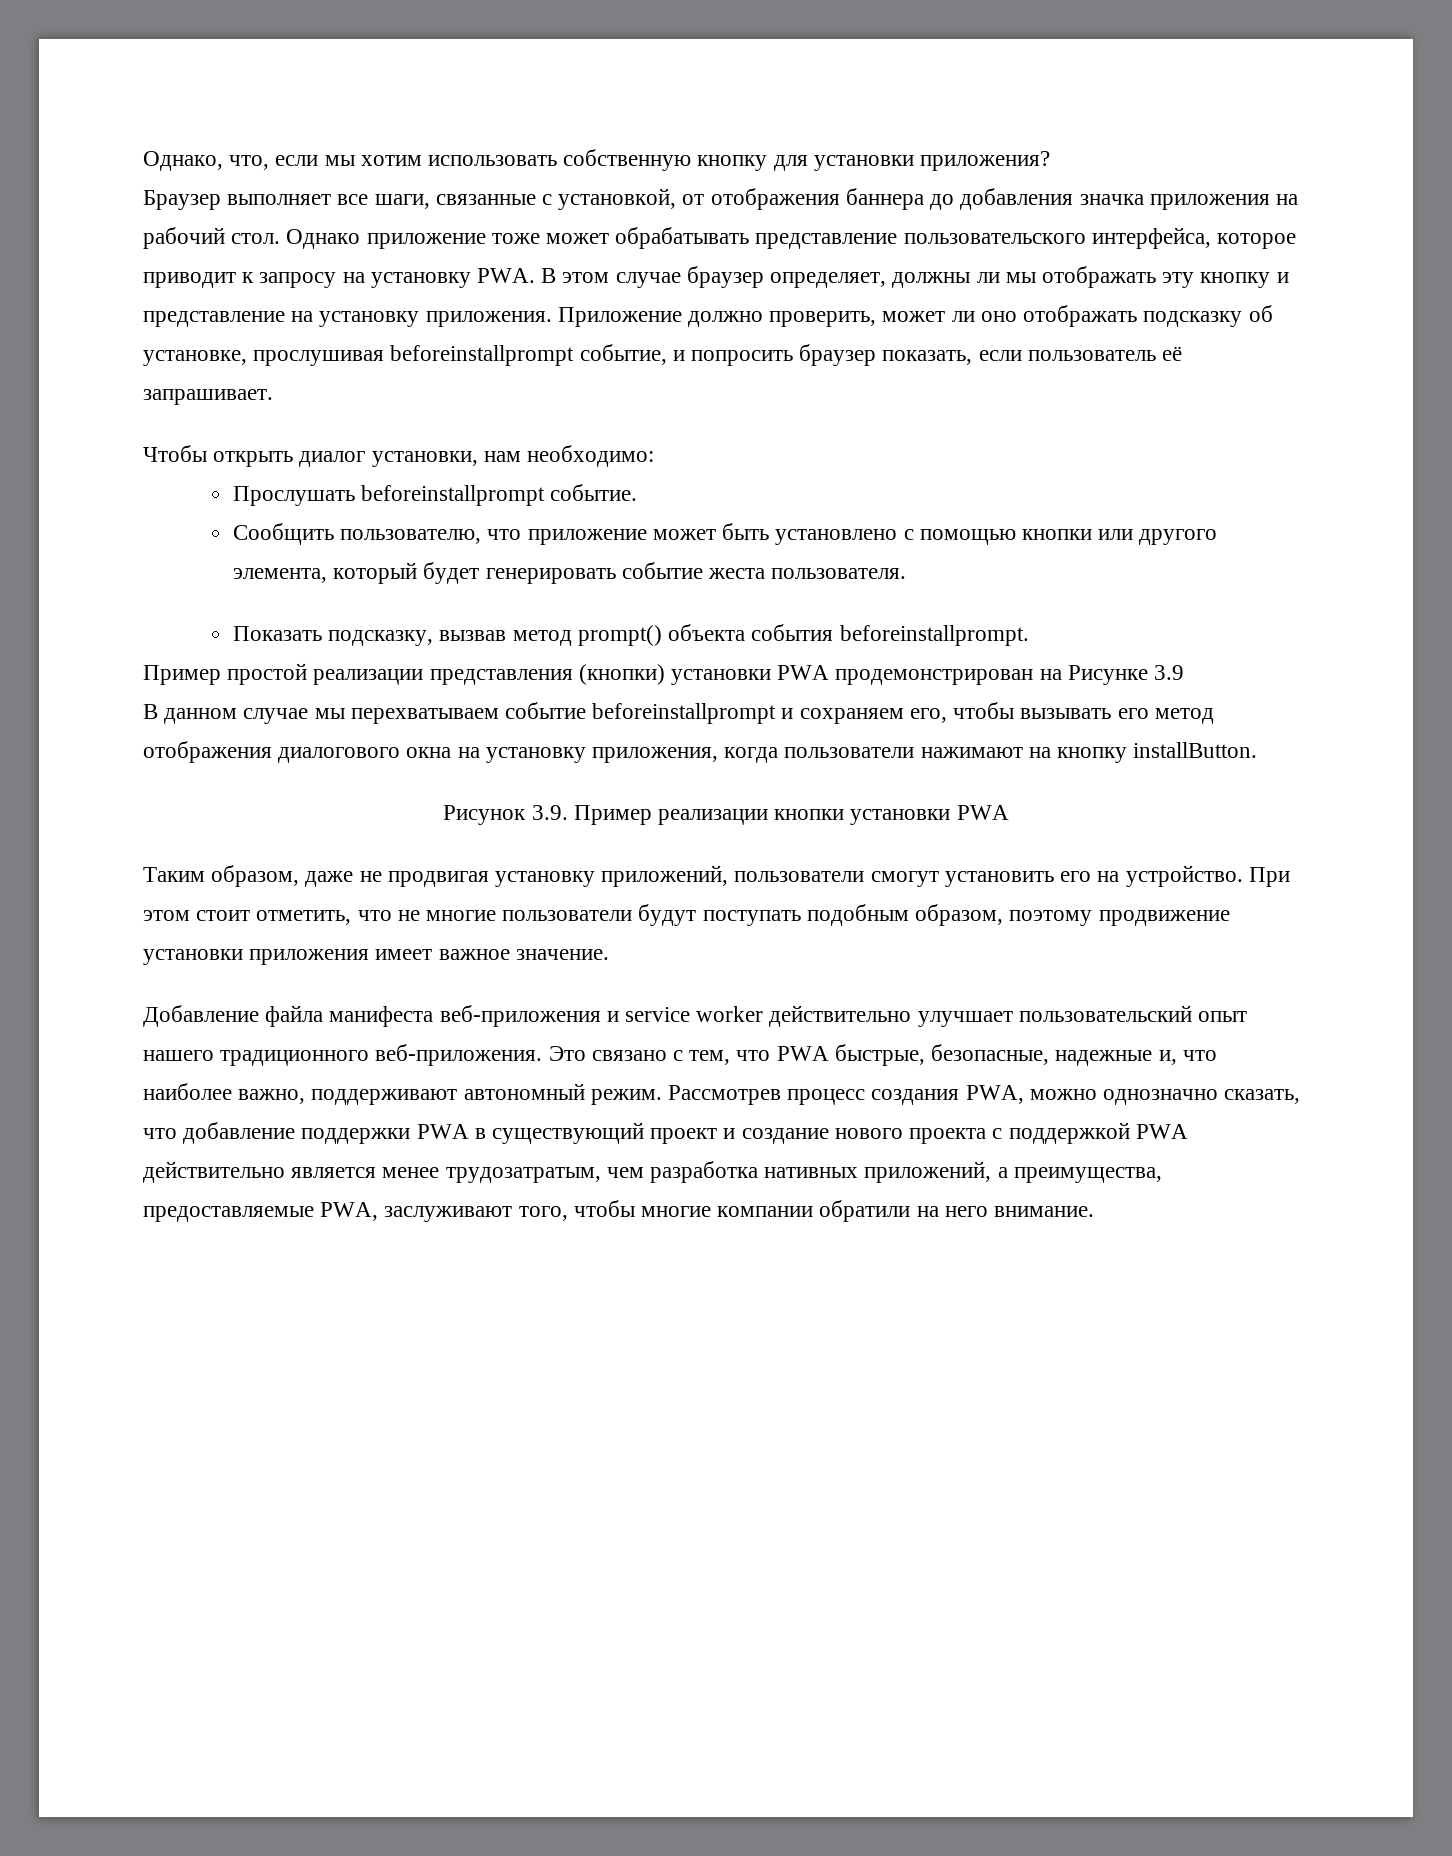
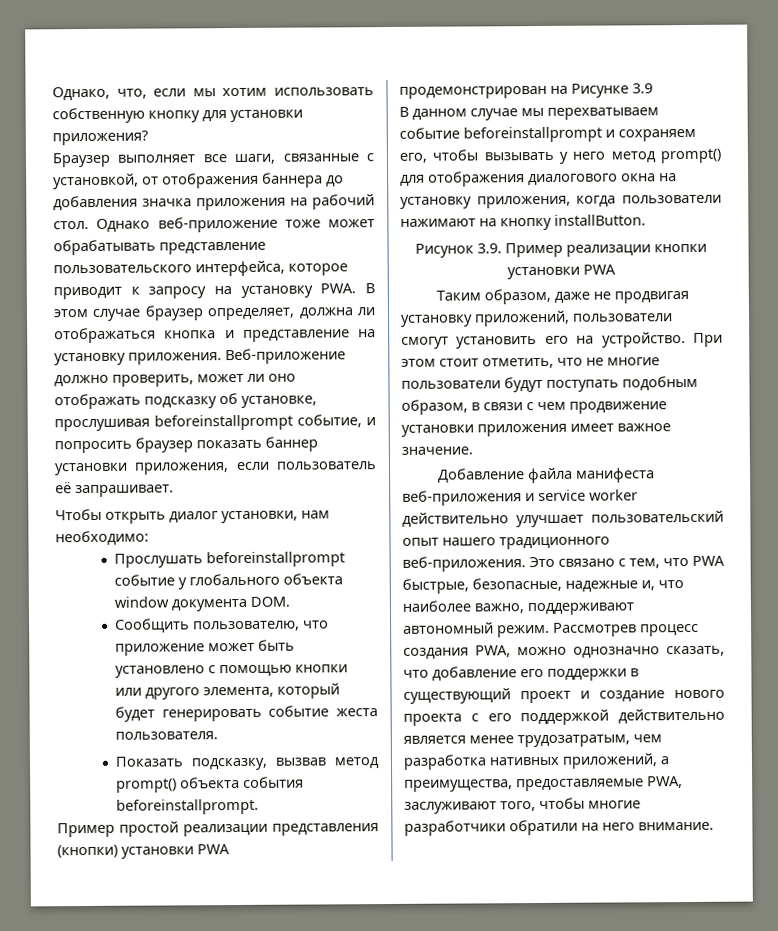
- Однако приложение тоже может обрабатывать представление пользовательского интерфейса, которое приводит к запросу на установку PWA. В этом случае браузер определяет, должны ли мы отображать эту кнопку и представление на установку приложения.
+ Однако веб-приложение тоже может обрабатывать представление пользовательского интерфейса, которое приводит к запросу на установку PWA. В этом случае браузер определяет, должна ли отображаться кнопка и представление на установку приложения.
- Приложение должно проверить, может ли оно отображать подсказку об установке, прослушивая beforeinstallprompt событие, и попросить браузер показать, если пользователь её запрашивает.
+ Веб-приложение должно проверить, может ли оно отображать подсказку об установке, прослушивая beforeinstallprompt событие, и попросить браузер показать баннер установки приложения, если пользователь её запрашивает.
- Прослушать beforeinstallprompt событие.
+ Прослушать beforeinstallprompt событие у глобального объекта window документа DOM.
- В данном случае мы перехватываем событие beforeinstallprompt и сохраняем его, чтобы вызывать его метод отображения диалогового окна на установку приложения, когда пользователи нажимают на кнопку installButton.
+ В данном случае мы перехватываем событие beforeinstallprompt и сохраняем его, чтобы вызывать у него метод prompt() для отображения диалогового окна на установку приложения, когда пользователи нажимают на кнопку installButton.
- При этом стоит отметить, что не многие пользователи будут поступать подобным образом, поэтому продвижение установки приложения имеет важное значение.
+ При этом стоит отметить, что не многие пользователи будут поступать подобным образом, в связи с чем продвижение установки приложения имеет важное значение.
- Рассмотрев процесс создания PWA, можно однозначно сказать, что добавление поддержки PWA в существующий проект и создание нового проекта с поддержкой PWA действительно является менее трудозатратым, чем разработка нативных приложений, а преимущества, предоставляемые PWA, заслуживают того, чтобы многие компании обратили на него внимание.
+ Рассмотрев процесс создания PWA, можно однозначно сказать, что добавление его поддержки в существующий проект и создание нового проекта с его поддержкой действительно является менее трудозатратым, чем разработка нативных приложений, а преимущества, предоставляемые PWA, заслуживают того, чтобы многие разработчики обратили на него внимание.

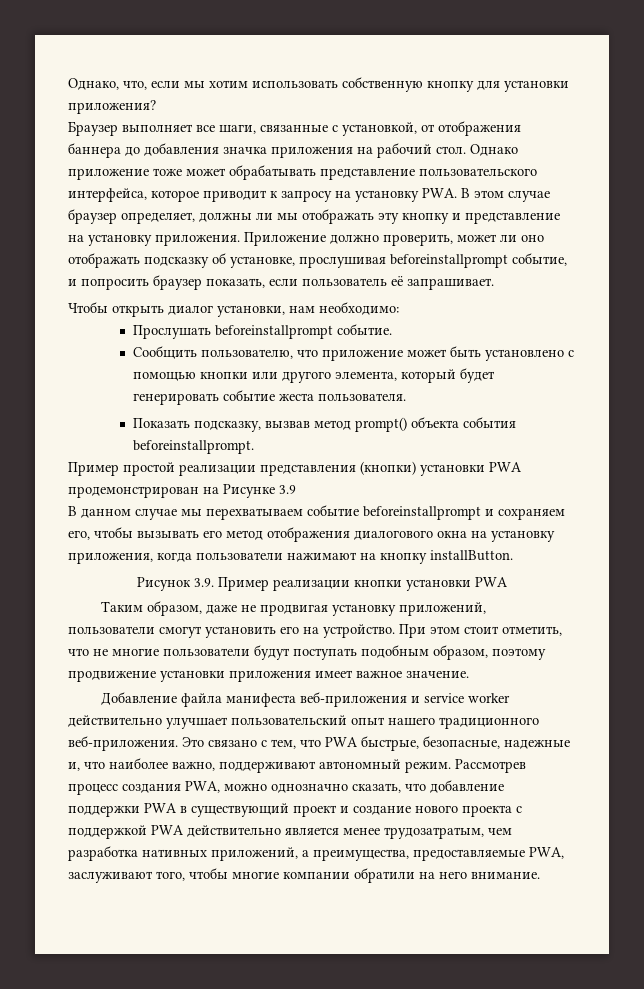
- Однако веб-приложение тоже может обрабатывать представление пользовательского интерфейса, которое приводит к запросу на установку PWA. В этом случае браузер определяет, должна ли отображаться кнопка и представление на установку приложения.
+ Однако приложение тоже может обрабатывать представление пользовательского интерфейса, которое приводит к запросу на установку PWA. В этом случае браузер определяет, должны ли мы отображать эту кнопку и представление на установку приложения.
- Веб-приложение должно проверить, может ли оно отображать подсказку об установке, прослушивая beforeinstallprompt событие, и попросить браузер показать баннер установки приложения, если пользователь её запрашивает.
+ Приложение должно проверить, может ли оно отображать подсказку об установке, прослушивая beforeinstallprompt событие, и попросить браузер показать, если пользователь её запрашивает.
- Прослушать beforeinstallprompt событие у глобального объекта window документа DOM.
+ Прослушать beforeinstallprompt событие.
- В данном случае мы перехватываем событие beforeinstallprompt и сохраняем его, чтобы вызывать у него метод prompt() для отображения диалогового окна на установку приложения, когда пользователи нажимают на кнопку installButton.
+ В данном случае мы перехватываем событие beforeinstallprompt и сохраняем его, чтобы вызывать его метод отображения диалогового окна на установку приложения, когда пользователи нажимают на кнопку installButton.
- При этом стоит отметить, что не многие пользователи будут поступать подобным образом, в связи с чем продвижение установки приложения имеет важное значение.
+ При этом стоит отметить, что не многие пользователи будут поступать подобным образом, поэтому продвижение установки приложения имеет важное значение.
- Рассмотрев процесс создания PWA, можно однозначно сказать, что добавление его поддержки в существующий проект и создание нового проекта с его поддержкой действительно является менее трудозатратым, чем разработка нативных приложений, а преимущества, предоставляемые PWA, заслуживают того, чтобы многие разработчики обратили на него внимание.
+ Рассмотрев процесс создания PWA, можно однозначно сказать, что добавление поддержки PWA в существующий проект и создание нового проекта с поддержкой PWA действительно является менее трудозатратым, чем разработка нативных приложений, а преимущества, предоставляемые PWA, заслуживают того, чтобы многие компании обратили на него внимание.

